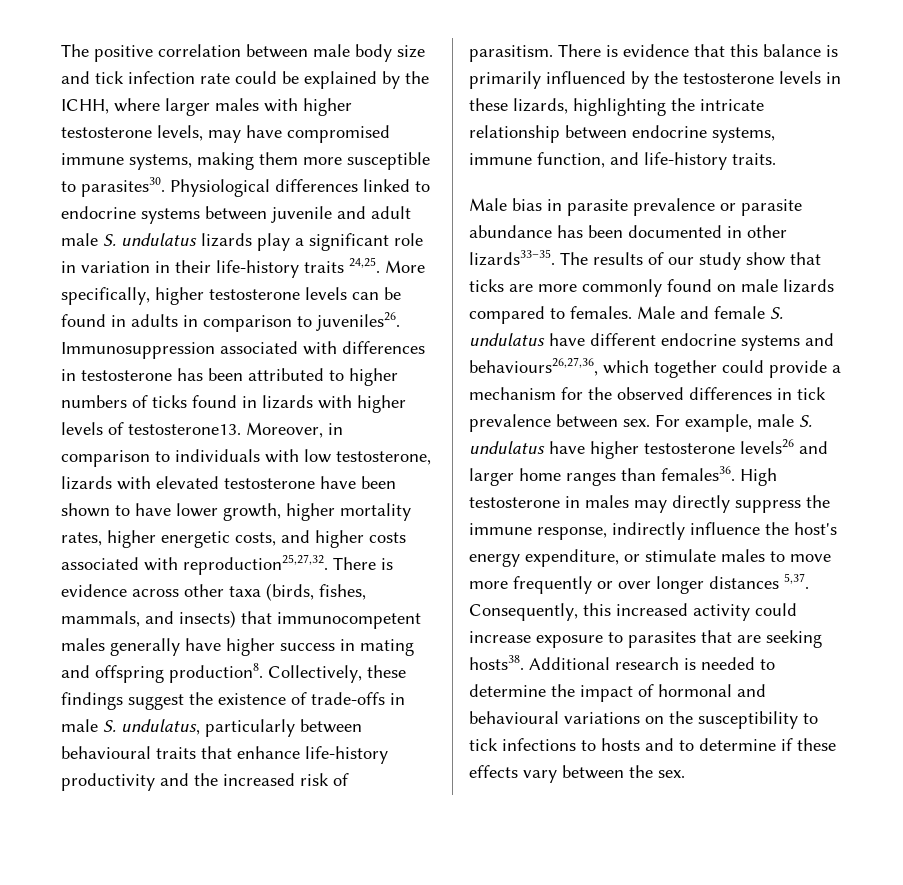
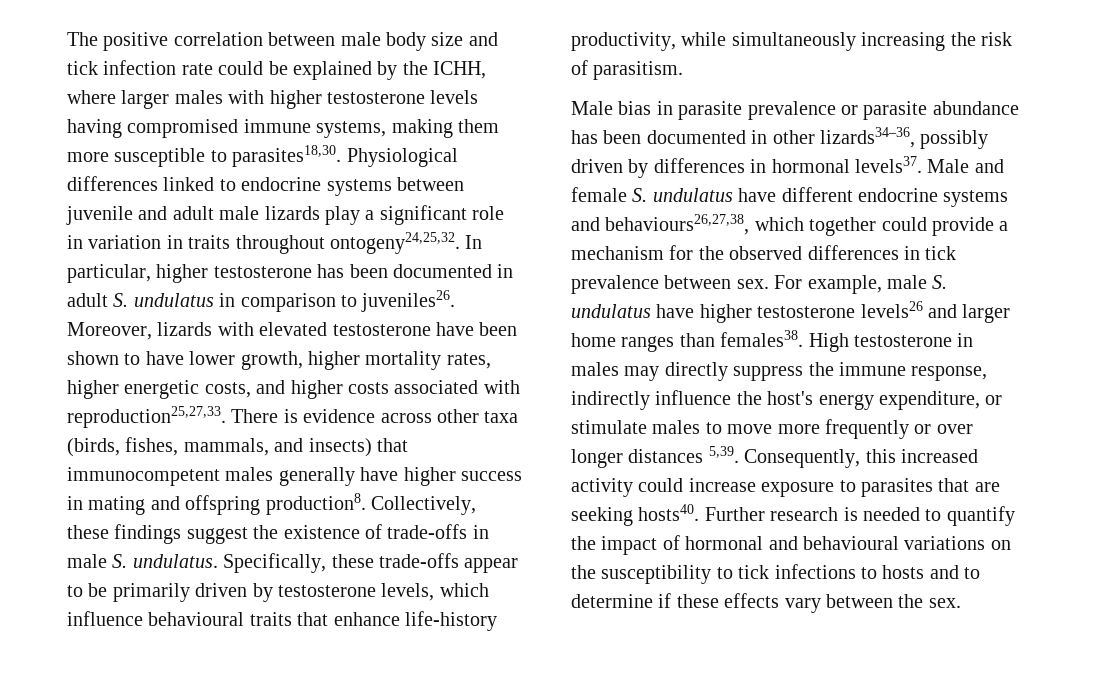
- The positive correlation between male body size and tick infection rate could be explained by the ICHH, where larger males with higher testosterone levels, may have compromised immune systems, making them more susceptible to parasites30.
+ The positive correlation between male body size and tick infection rate could be explained by the ICHH, where larger males with higher testosterone levels having compromised immune systems, making them more susceptible to parasites18,30.
- Physiological differences linked to endocrine systems between juvenile and adult male S. undulatus lizards play a significant role in variation in their life-history traits 24,25. More specifically, higher testosterone levels can be found in adults in comparison to juveniles26. Immunosuppression associated with differences in testosterone has been attributed to higher numbers of ticks found in lizards with higher levels of testosterone13. Moreover, in comparison to individuals with low testosterone, lizards with elevated testosterone have been shown to have lower growth, higher mortality rates, higher energetic costs, and higher costs associated with reproduction25,27,32.
+ Physiological differences linked to endocrine systems between juvenile and adult male lizards play a significant role in variation in traits throughout ontogeny24,25,32. In particular, higher testosterone has been documented in adult S. undulatus in comparison to juveniles26. Moreover, lizards with elevated testosterone have been shown to have lower growth, higher mortality rates, higher energetic costs, and higher costs associated with reproduction25,27,33.
- Collectively, these findings suggest the existence of trade-offs in male S. undulatus, particularly between behavioural traits that enhance life-history productivity and the increased risk of parasitism. There is evidence that this balance is primarily influenced by the testosterone levels in these lizards, highlighting the intricate relationship between endocrine systems, immune function, and life-history traits.
+ Collectively, these findings suggest the existence of trade-offs in male S. undulatus. Specifically, these trade-offs appear to be primarily driven by testosterone levels, which influence behavioural traits that enhance life-history productivity, while simultaneously increasing the risk of parasitism.
- Male bias in parasite prevalence or parasite abundance has been documented in other lizards33–35. The results of our study show that ticks are more commonly found on male lizards compared to females.
+ Male bias in parasite prevalence or parasite abundance has been documented in other lizards34–36, possibly driven by differences in hormonal levels37.
- Male and female S. undulatus have different endocrine systems and behaviours26,27,36, which together could provide a mechanism for the observed differences in tick prevalence between sex.
+ Male and female S. undulatus have different endocrine systems and behaviours26,27,38, which together could provide a mechanism for the observed differences in tick prevalence between sex.
- For example, male S. undulatus have higher testosterone levels26 and larger home ranges than females36.
+ For example, male S. undulatus have higher testosterone levels26 and larger home ranges than females38.
- High testosterone in males may directly suppress the immune response, indirectly influence the host's energy expenditure, or stimulate males to move more frequently or over longer distances 5,37.
+ High testosterone in males may directly suppress the immune response, indirectly influence the host's energy expenditure, or stimulate males to move more frequently or over longer distances 5,39.
- Consequently, this increased activity could increase exposure to parasites that are seeking hosts38. Additional research is needed to determine the impact of hormonal and behavioural variations on the susceptibility to tick infections to hosts and to determine if these effects vary between the sex.
+ Consequently, this increased activity could increase exposure to parasites that are seeking hosts40. Further research is needed to quantify the impact of hormonal and behavioural variations on the susceptibility to tick infections to hosts and to determine if these effects vary between the sex.

